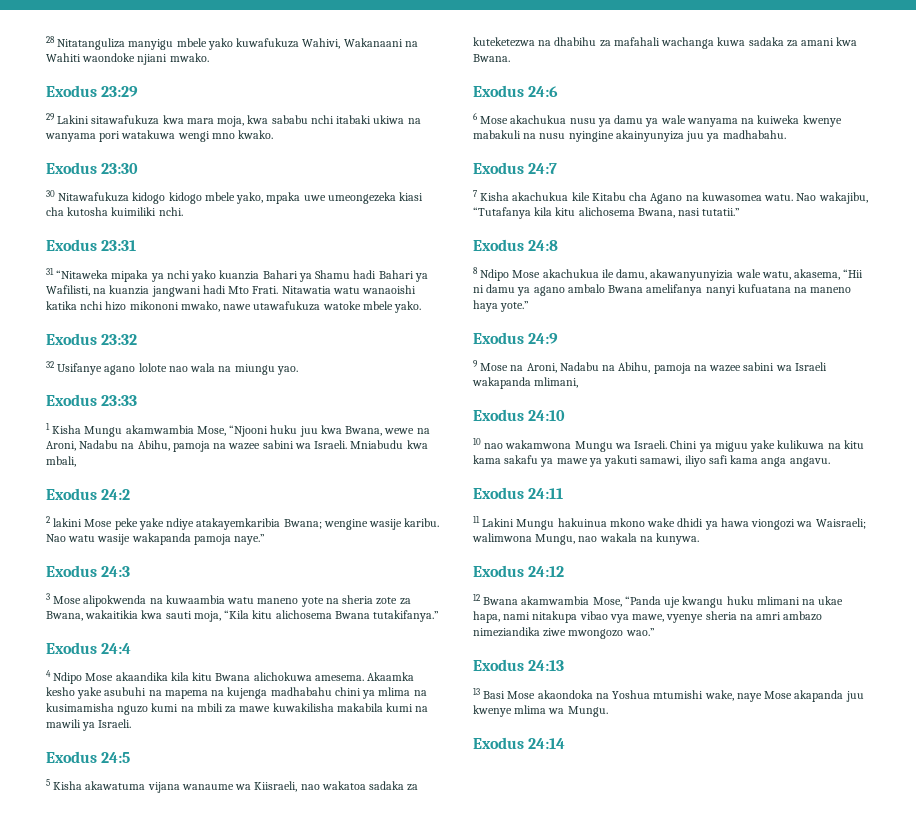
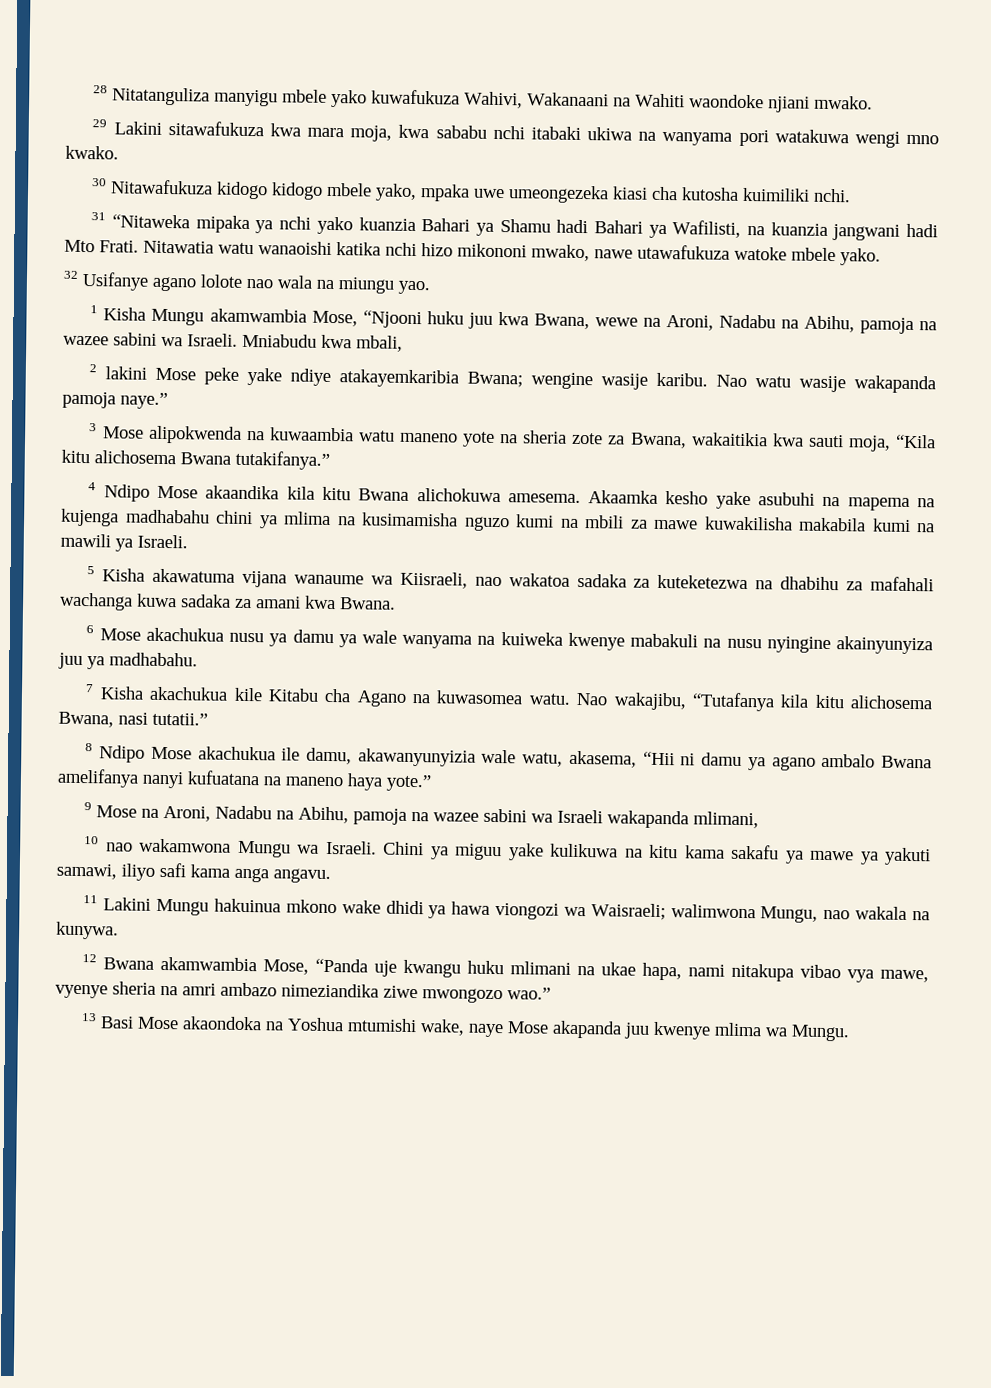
- Exodus 23:29
- Exodus 23:30
- Exodus 23:31
- Exodus 23:32
- Exodus 23:33
- Exodus 24:2
- Exodus 24:3
- Exodus 24:4
- Exodus 24:5
- Exodus 24:6
- Exodus 24:7
- Exodus 24:8
- Exodus 24:9
- Exodus 24:10
- Exodus 24:11
- Exodus 24:12
- Exodus 24:13
- Exodus 24:14

